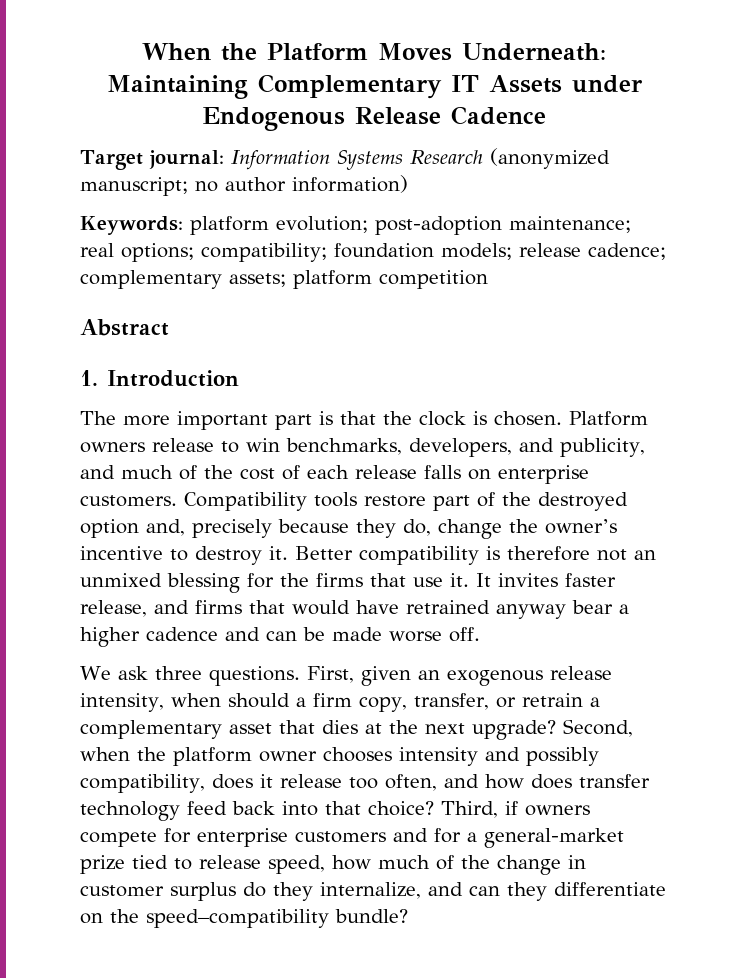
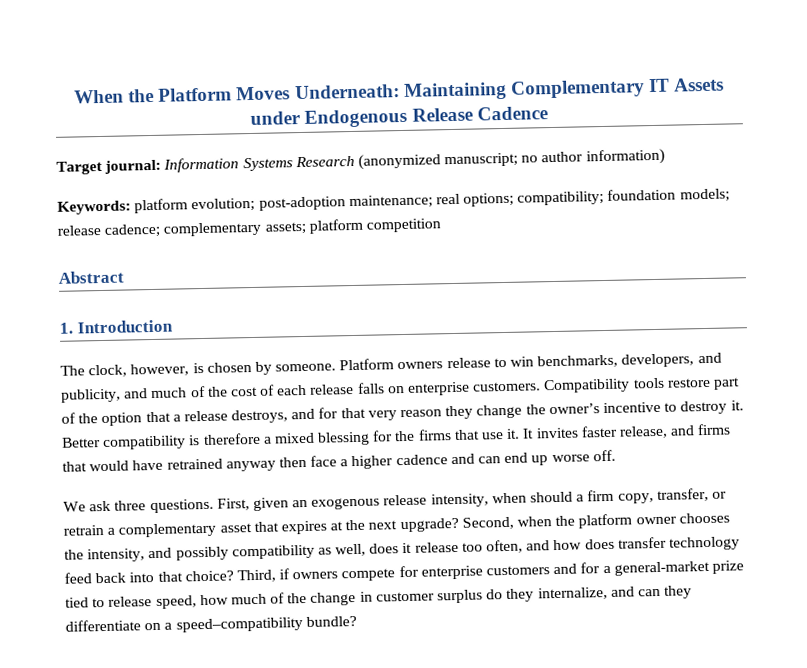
- The more important part is that the clock is chosen.
+ The clock, however, is chosen by someone.
- Compatibility tools restore part of the destroyed option and, precisely because they do, change the owner’s incentive to destroy it.
+ Compatibility tools restore part of the option that a release destroys, and for that very reason they change the owner’s incentive to destroy it.
- Better compatibility is therefore not an unmixed blessing for the firms that use it.
+ Better compatibility is therefore a mixed blessing for the firms that use it.
- It invites faster release, and firms that would have retrained anyway bear a higher cadence and can be made worse off.
+ It invites faster release, and firms that would have retrained anyway then face a higher cadence and can end up worse off.
- First, given an exogenous release intensity, when should a firm copy, transfer, or retrain a complementary asset that dies at the next upgrade?
+ First, given an exogenous release intensity, when should a firm copy, transfer, or retrain a complementary asset that expires at the next upgrade?
- Second, when the platform owner chooses intensity and possibly compatibility, does it release too often, and how does transfer technology feed back into that choice?
+ Second, when the platform owner chooses the intensity, and possibly compatibility as well, does it release too often, and how does transfer technology feed back into that choice?
- Third, if owners compete for enterprise customers and for a general-market prize tied to release speed, how much of the change in customer surplus do they internalize, and can they differentiate on the speed–compatibility bundle?
+ Third, if owners compete for enterprise customers and for a general-market prize tied to release speed, how much of the change in customer surplus do they internalize, and can they differentiate on a speed–compatibility bundle?

